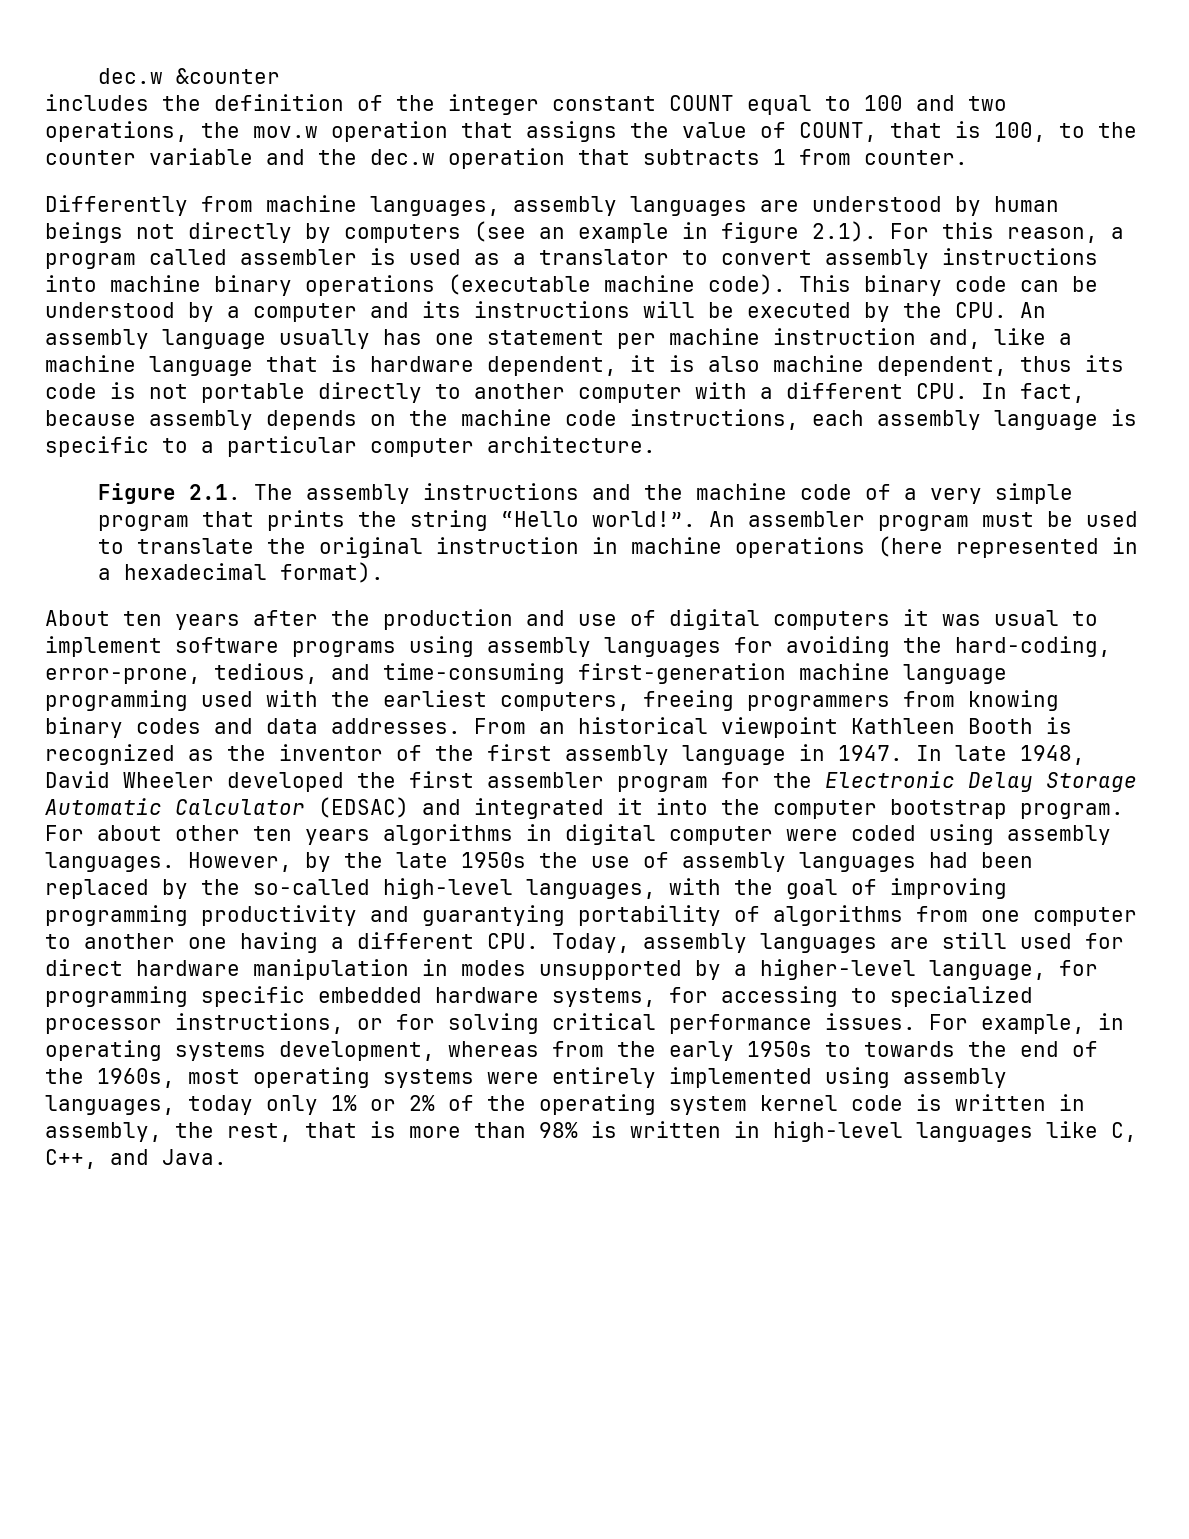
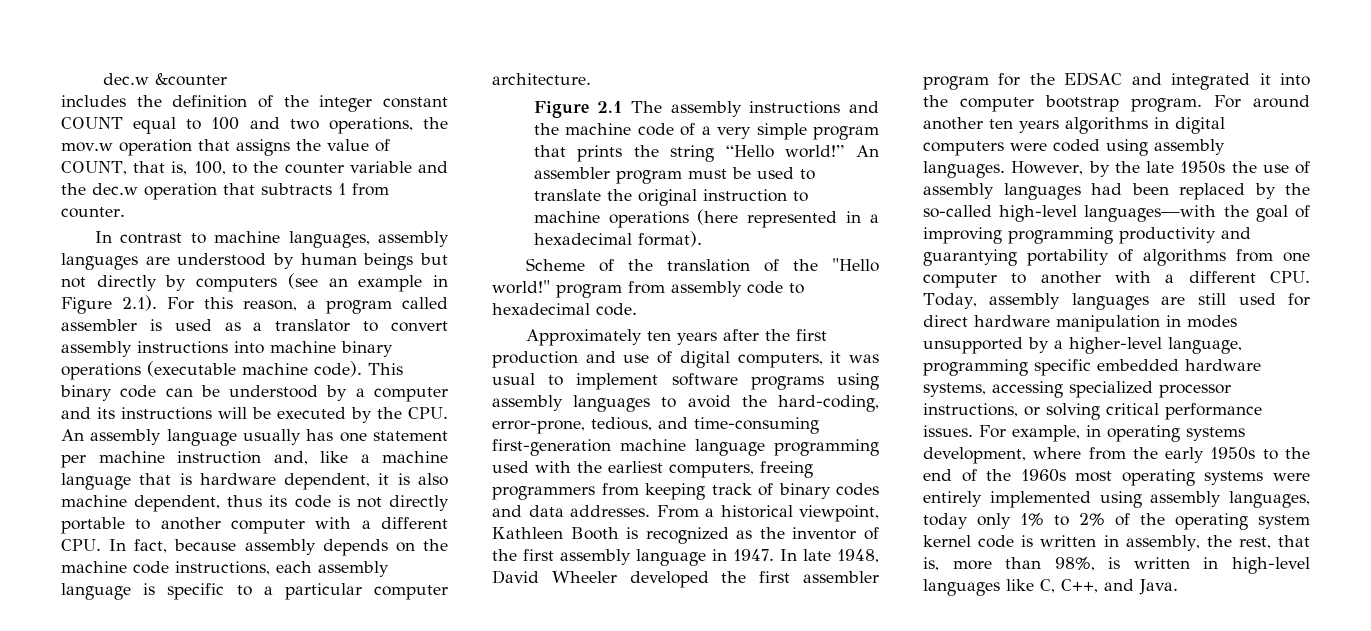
- includes the definition of the integer constant COUNT equal to 100 and two operations, the mov.w operation that assigns the value of COUNT, that is 100, to the counter variable and the dec.w operation that subtracts 1 from counter.
+ includes the definition of the integer constant COUNT equal to 100 and two operations, the mov.w operation that assigns the value of COUNT, that is, 100, to the counter variable and the dec.w operation that subtracts 1 from counter.
- Differently from machine languages, assembly languages are understood by human beings not directly by computers (see an example in figure 2.1). For this reason, a program called assembler is used as a translator to convert assembly instructions into machine binary operations (executable machine code).
+ In contrast to machine languages, assembly languages are understood by human beings but not directly by computers (see an example in Figure 2.1). For this reason, a program called assembler is used as a translator to convert assembly instructions into machine binary operations (executable machine code).
- This binary code can be understood by a computer and its instructions will be executed by the CPU. An assembly language usually has one statement per machine instruction and, like a machine language that is hardware dependent, it is also machine dependent, thus its code is not portable directly to another computer with a different CPU. In fact, because assembly depends on the machine code instructions, each assembly language is specific to a particular computer architecture.
+ This binary code can be understood by a computer and its instructions will be executed by the CPU. An assembly language usually has one statement per machine instruction and, like a machine language that is hardware dependent, it is also machine dependent, thus its code is not directly portable to another computer with a different CPU. In fact, because assembly depends on the machine code instructions, each assembly language is specific to a particular computer architecture.
- Figure 2.1. The assembly instructions and the machine code of a very simple program that prints the string “Hello world!”.
+ Figure 2.1 The assembly instructions and the machine code of a very simple program that prints the string “Hello world!”
- An assembler program must be used to translate the original instruction in machine operations (here represented in a hexadecimal format).
+ An assembler program must be used to translate the original instruction to machine operations (here represented in a hexadecimal format).
- About ten years after the production and use of digital computers it was usual to implement software programs using assembly languages for avoiding the hard-coding, error-prone, tedious, and time-consuming first-generation machine language programming used with the earliest computers, freeing programmers from knowing binary codes and data addresses.
+ Scheme of the translation of the "Hello world!" program from assembly code to hexadecimal code.
+ Approximately ten years after the first production and use of digital computers, it was usual to implement software programs using assembly languages to avoid the hard-coding, error-prone, tedious, and time-consuming first-generation machine language programming used with the earliest computers, freeing programmers from keeping track of binary codes and data addresses.
- From an historical viewpoint Kathleen Booth is recognized as the inventor of the first assembly language in 1947.
+ From a historical viewpoint, Kathleen Booth is recognized as the inventor of the first assembly language in 1947.
- In late 1948, David Wheeler developed the first assembler program for the Electronic Delay Storage Automatic Calculator (EDSAC) and integrated it into the computer bootstrap program.
+ In late 1948, David Wheeler developed the first assembler program for the EDSAC and integrated it into the computer bootstrap program.
- For about other ten years algorithms in digital computer were coded using assembly languages.
+ For around another ten years algorithms in digital computers were coded using assembly languages.
- However, by the late 1950s the use of assembly languages had been replaced by the so-called high-level languages, with the goal of improving programming productivity and guarantying portability of algorithms from one computer to another one having a different CPU. Today, assembly languages are still used for direct hardware manipulation in modes unsupported by a higher-level language, for programming specific embedded hardware systems, for accessing to specialized processor instructions, or for solving critical performance issues.
+ However, by the late 1950s the use of assembly languages had been replaced by the so-called high-level languages—with the goal of improving programming productivity and guarantying portability of algorithms from one computer to another with a different CPU. Today, assembly languages are still used for direct hardware manipulation in modes unsupported by a higher-level language, programming specific embedded hardware systems, accessing specialized processor instructions, or solving critical performance issues.
- For example, in operating systems development, whereas from the early 1950s to towards the end of the 1960s, most operating systems were entirely implemented using assembly languages, today only 1% or 2% of the operating system kernel code is written in assembly, the rest, that is more than 98% is written in high-level languages like C, C++, and Java.
+ For example, in operating systems development, where from the early 1950s to the end of the 1960s most operating systems were entirely implemented using assembly languages, today only 1% to 2% of the operating system kernel code is written in assembly, the rest, that is, more than 98%, is written in high-level languages like C, C++, and Java.

